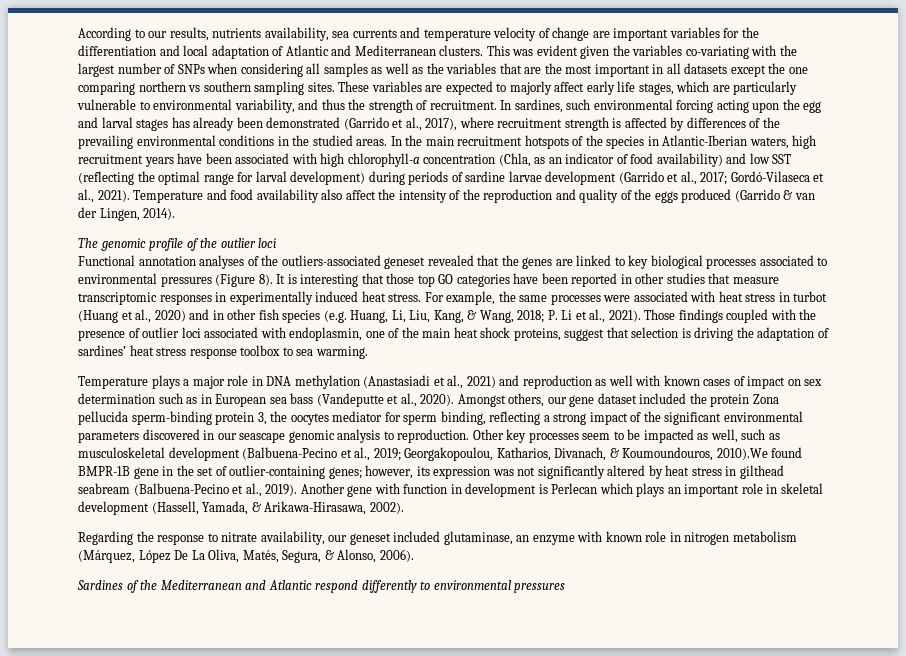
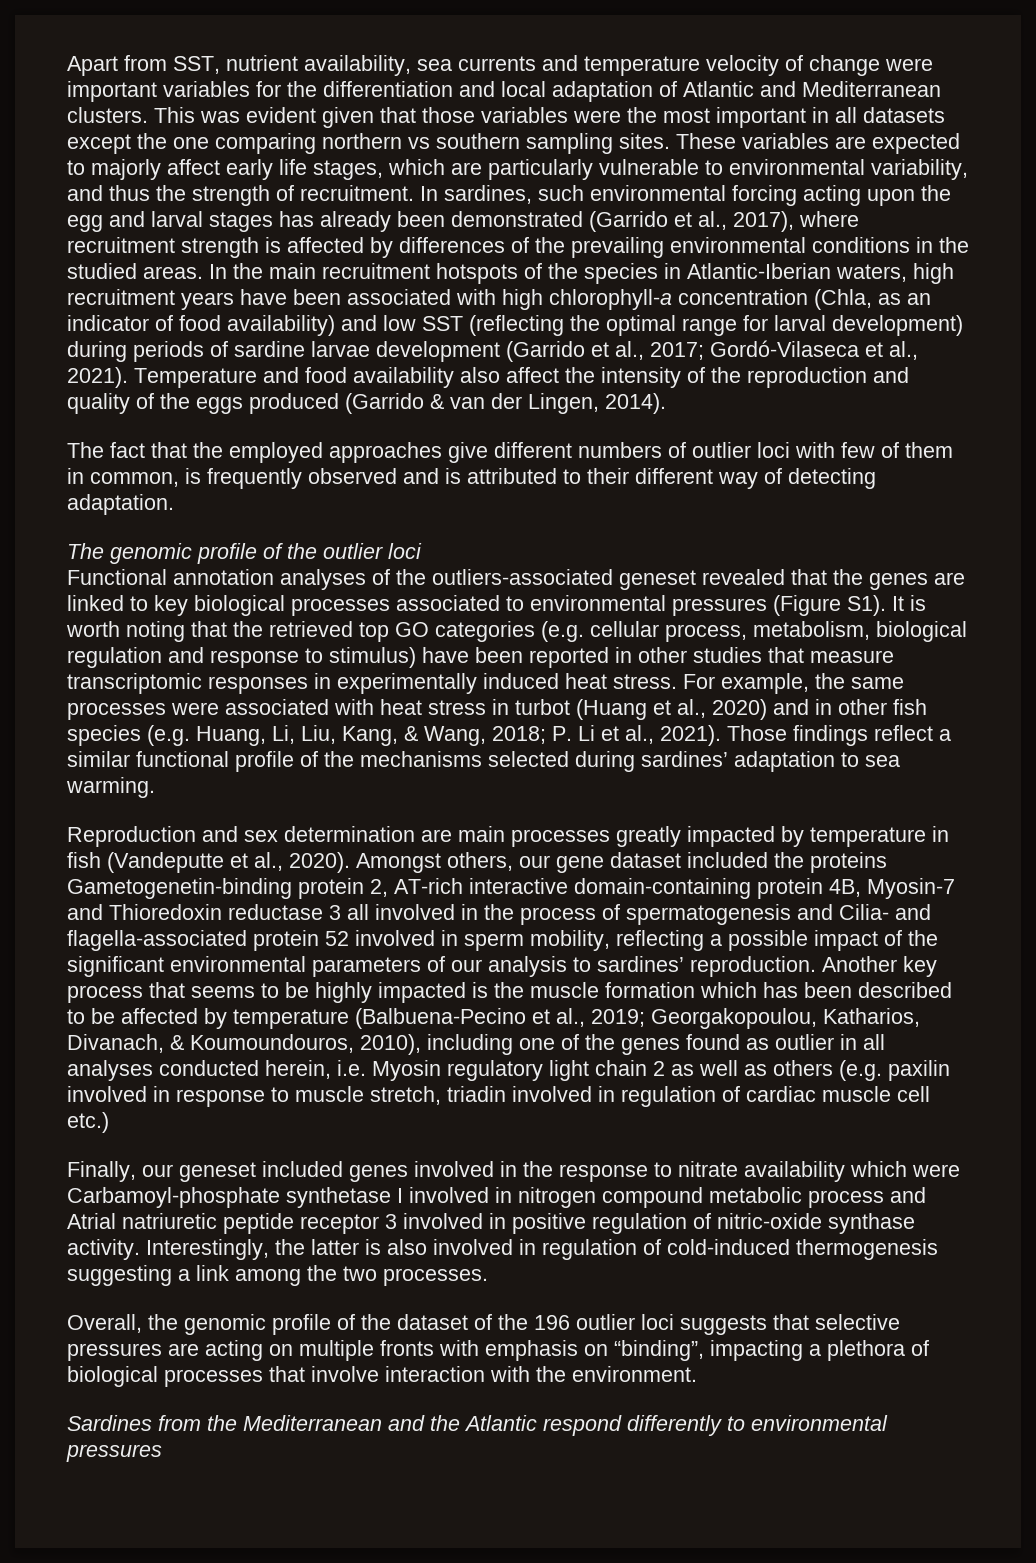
- According to our results, nutrients availability, sea currents and temperature velocity of change are important variables for the differentiation and local adaptation of Atlantic and Mediterranean clusters.
+ Apart from SST, nutrient availability, sea currents and temperature velocity of change were important variables for the differentiation and local adaptation of Atlantic and Mediterranean clusters.
- This was evident given the variables co-variating with the largest number of SNPs when considering all samples as well as the variables that are the most important in all datasets except the one comparing northern vs southern sampling sites.
+ This was evident given that those variables were the most important in all datasets except the one comparing northern vs southern sampling sites.
+ The fact that the employed approaches give different numbers of outlier loci with few of them in common, is frequently observed and is attributed to their different way of detecting adaptation.
- Functional annotation analyses of the outliers-associated geneset revealed that the genes are linked to key biological processes associated to environmental pressures (Figure 8). It is interesting that those top GO categories have been reported in other studies that measure transcriptomic responses in experimentally induced heat stress.
+ Functional annotation analyses of the outliers-associated geneset revealed that the genes are linked to key biological processes associated to environmental pressures (Figure S1). It is worth noting that the retrieved top GO categories (e.g. cellular process, metabolism, biological regulation and response to stimulus) have been reported in other studies that measure transcriptomic responses in experimentally induced heat stress.
- Those findings coupled with the presence of outlier loci associated with endoplasmin, one of the main heat shock proteins, suggest that selection is driving the adaptation of sardines’ heat stress response toolbox to sea warming.
- Temperature plays a major role in DNA methylation (Anastasiadi et al., 2021) and reproduction as well with known cases of impact on sex determination such as in European sea bass (Vandeputte et al., 2020).
+ Those findings reflect a similar functional profile of the mechanisms selected during sardines’ adaptation to sea warming.
+ Reproduction and sex determination are main processes greatly impacted by temperature in fish (Vandeputte et al., 2020).
- Amongst others, our gene dataset included the protein Zona pellucida sperm-binding protein 3, the oocytes mediator for sperm binding, reflecting a strong impact of the significant environmental parameters discovered in our seascape genomic analysis to reproduction. Other key processes seem to be impacted as well, such as musculoskeletal development (Balbuena-Pecino et al., 2019; Georgakopoulou, Katharios, Divanach, & Koumoundouros, 2010).We found BMPR-1B gene in the set of outlier-containing genes; however, its expression was not significantly altered by heat stress in gilthead seabream (Balbuena-Pecino et al., 2019). Another gene with function in development is Perlecan which plays an important role in skeletal development (Hassell, Yamada, & Arikawa-Hirasawa, 2002).
- Regarding the response to nitrate availability, our geneset included glutaminase, an enzyme with known role in nitrogen metabolism (Márquez, López De La Oliva, Matés, Segura, & Alonso, 2006).
+ Amongst others, our gene dataset included the proteins Gametogenetin-binding protein 2, AT-rich interactive domain-containing protein 4B, Myosin-7 and Thioredoxin reductase 3 all involved in the process of spermatogenesis and Cilia- and flagella-associated protein 52 involved in sperm mobility, reflecting a possible impact of the significant environmental parameters of our analysis to sardines’ reproduction. Another key process that seems to be highly impacted is the muscle formation which has been described to be affected by temperature (Balbuena-Pecino et al., 2019; Georgakopoulou, Katharios, Divanach, & Koumoundouros, 2010), including one of the genes found as outlier in all analyses conducted herein, i.e. Myosin regulatory light chain 2 as well as others (e.g. paxilin involved in response to muscle stretch, triadin involved in regulation of cardiac muscle cell etc.)
+ Finally, our geneset included genes involved in the response to nitrate availability which were Carbamoyl-phosphate synthetase I involved in nitrogen compound metabolic process and Atrial natriuretic peptide receptor 3 involved in positive regulation of nitric-oxide synthase activity. Interestingly, the latter is also involved in regulation of cold-induced thermogenesis suggesting a link among the two processes.
+ Overall, the genomic profile of the dataset of the 196 outlier loci suggests that selective pressures are acting on multiple fronts with emphasis on “binding”, impacting a plethora of biological processes that involve interaction with the environment.
- Sardines of the Mediterranean and Atlantic respond differently to environmental pressures
+ Sardines from the Mediterranean and the Atlantic respond differently to environmental pressures

